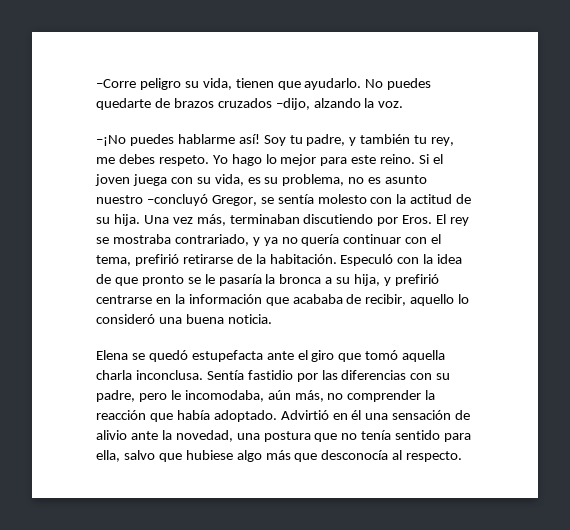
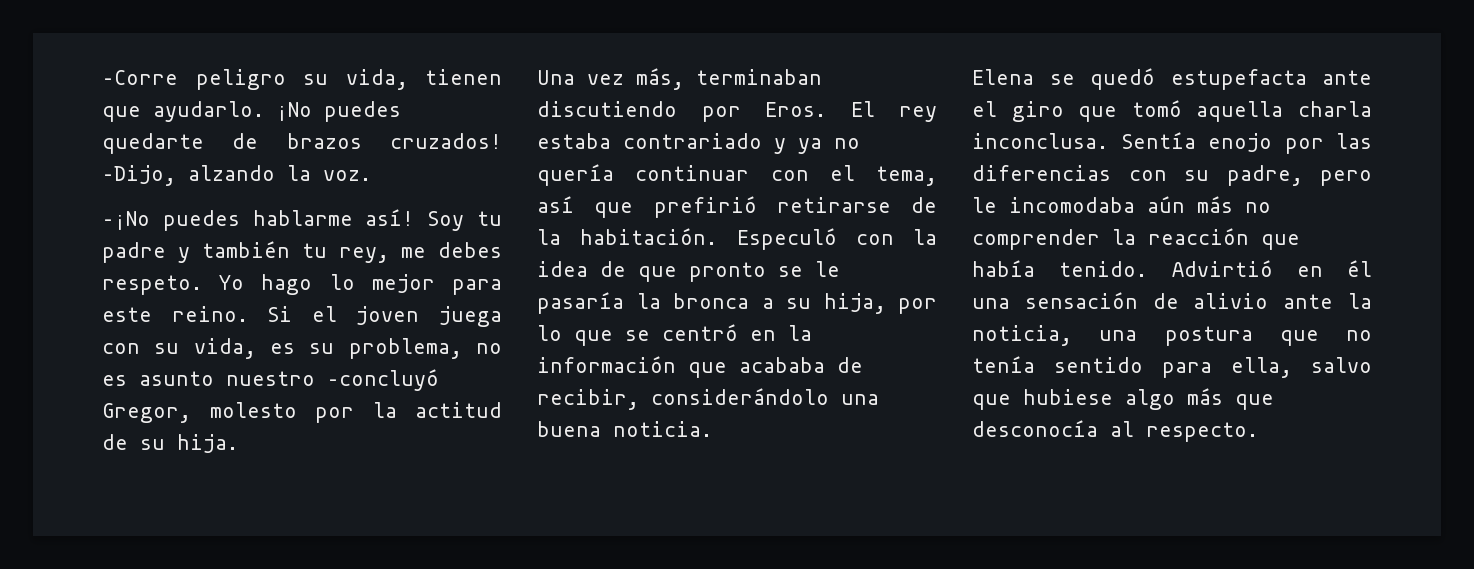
- No puedes quedarte de brazos cruzados –dijo, alzando la voz.
+ ¡No puedes quedarte de brazos cruzados! –Dijo, alzando la voz.
- Soy tu padre, y también tu rey, me debes respeto.
+ Soy tu padre y también tu rey, me debes respeto.
- Si el joven juega con su vida, es su problema, no es asunto nuestro –concluyó Gregor, se sentía molesto con la actitud de su hija. Una vez más, terminaban discutiendo por Eros.
+ Si el joven juega con su vida, es su problema, no es asunto nuestro –concluyó Gregor, molesto por la actitud de su hija.
+ Una vez más, terminaban discutiendo por Eros.
- El rey se mostraba contrariado, y ya no quería continuar con el tema, prefirió retirarse de la habitación.
+ El rey estaba contrariado y ya no quería continuar con el tema, así que prefirió retirarse de la habitación.
- Especuló con la idea de que pronto se le pasaría la bronca a su hija, y prefirió centrarse en la información que acababa de recibir, aquello lo consideró una buena noticia.
+ Especuló con la idea de que pronto se le pasaría la bronca a su hija, por lo que se centró en la información que acababa de recibir, considerándolo una buena noticia.
- Sentía fastidio por las diferencias con su padre, pero le incomodaba, aún más, no comprender la reacción que había adoptado.
+ Sentía enojo por las diferencias con su padre, pero le incomodaba aún más no comprender la reacción que había tenido.
- Advirtió en él una sensación de alivio ante la novedad, una postura que no tenía sentido para ella, salvo que hubiese algo más que desconocía al respecto.
+ Advirtió en él una sensación de alivio ante la noticia, una postura que no tenía sentido para ella, salvo que hubiese algo más que desconocía al respecto.

